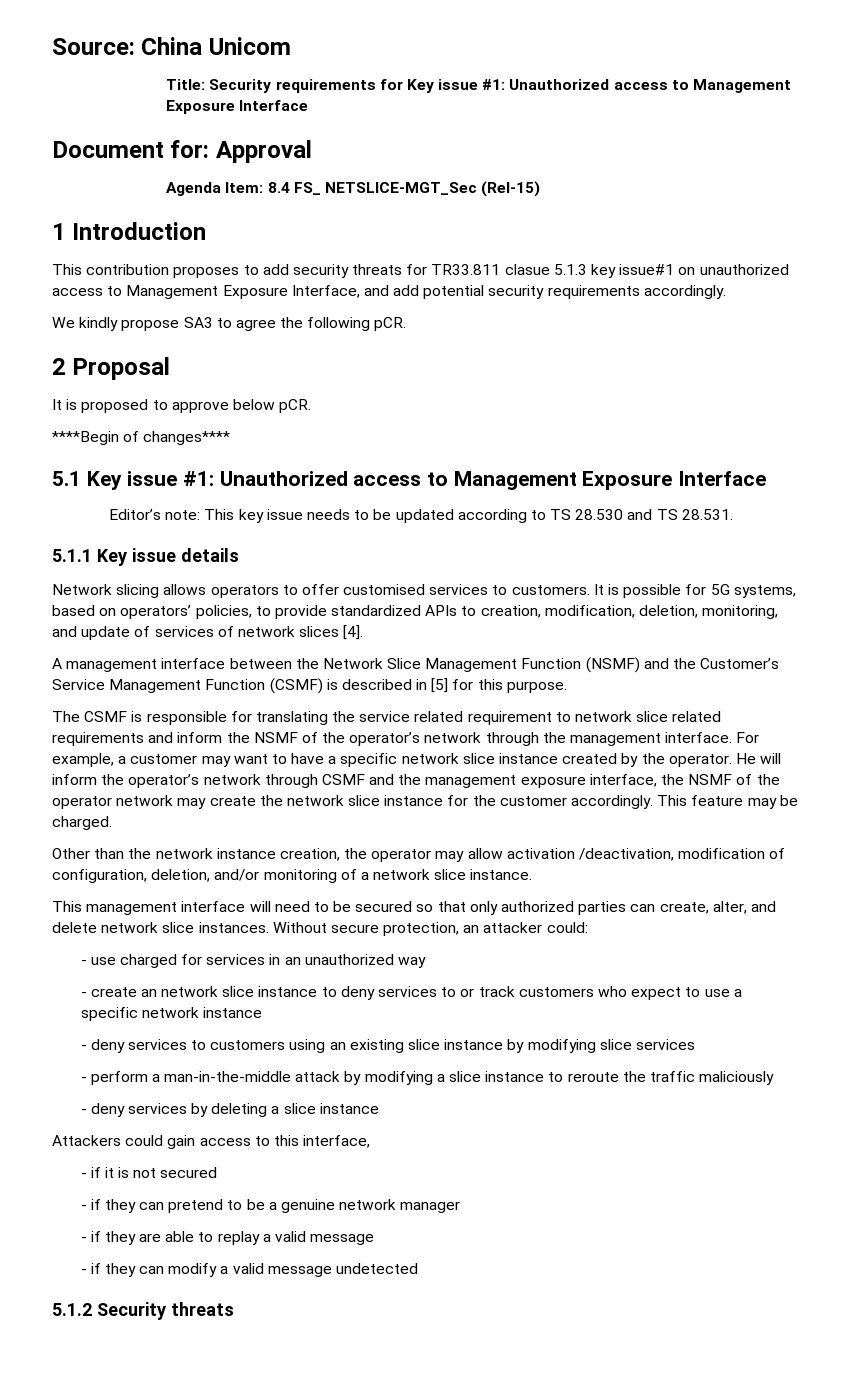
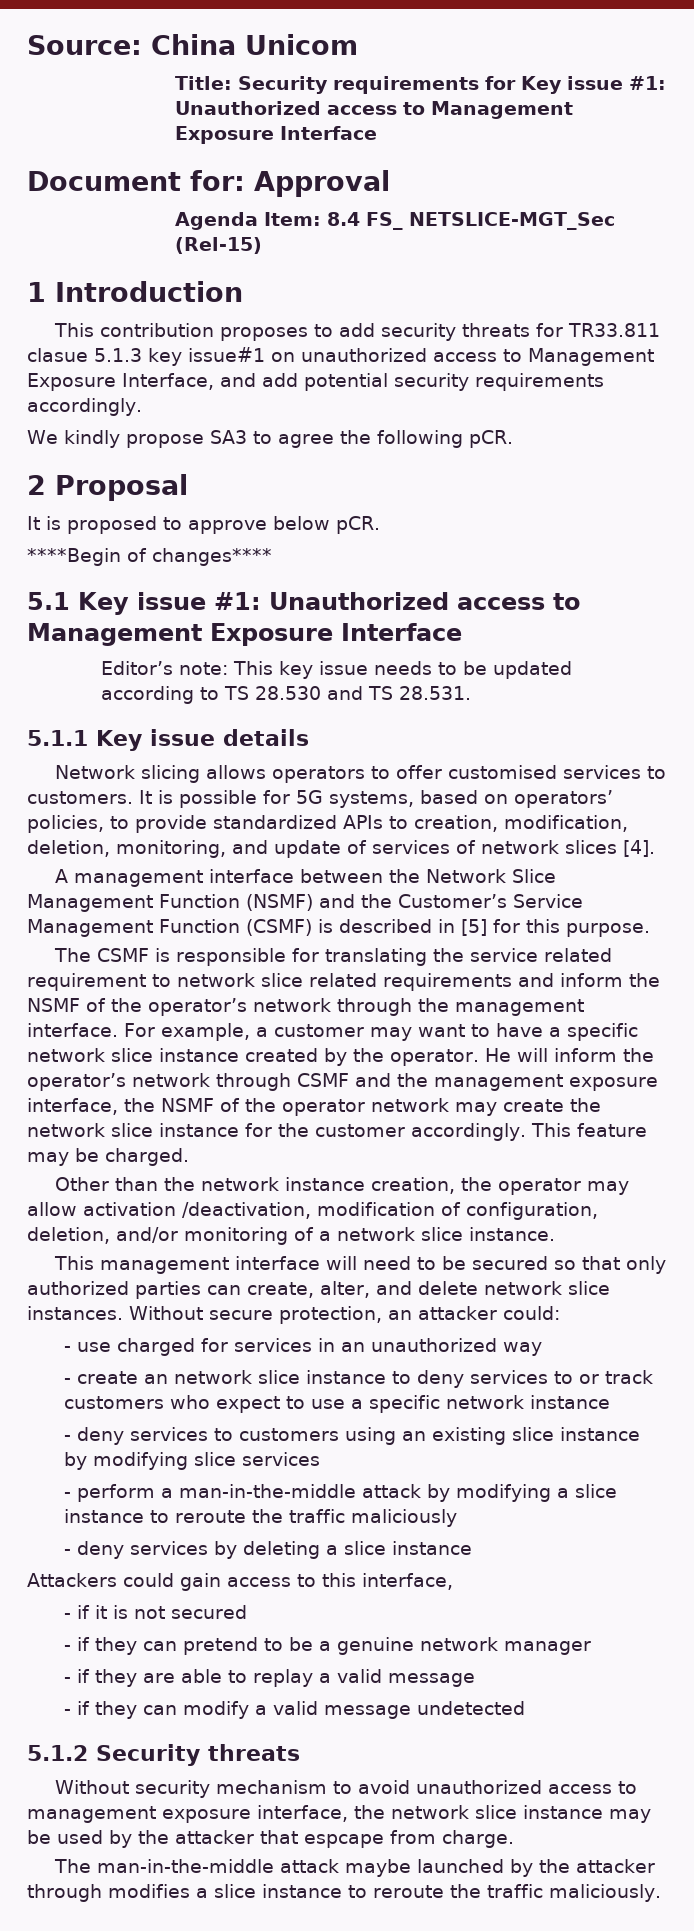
+ Without security mechanism to avoid unauthorized access to management exposure interface, the network slice instance may be used by the attacker that espcape from charge.
+ The man-in-the-middle attack maybe launched by the attacker through modifies a slice instance to reroute the traffic maliciously.

